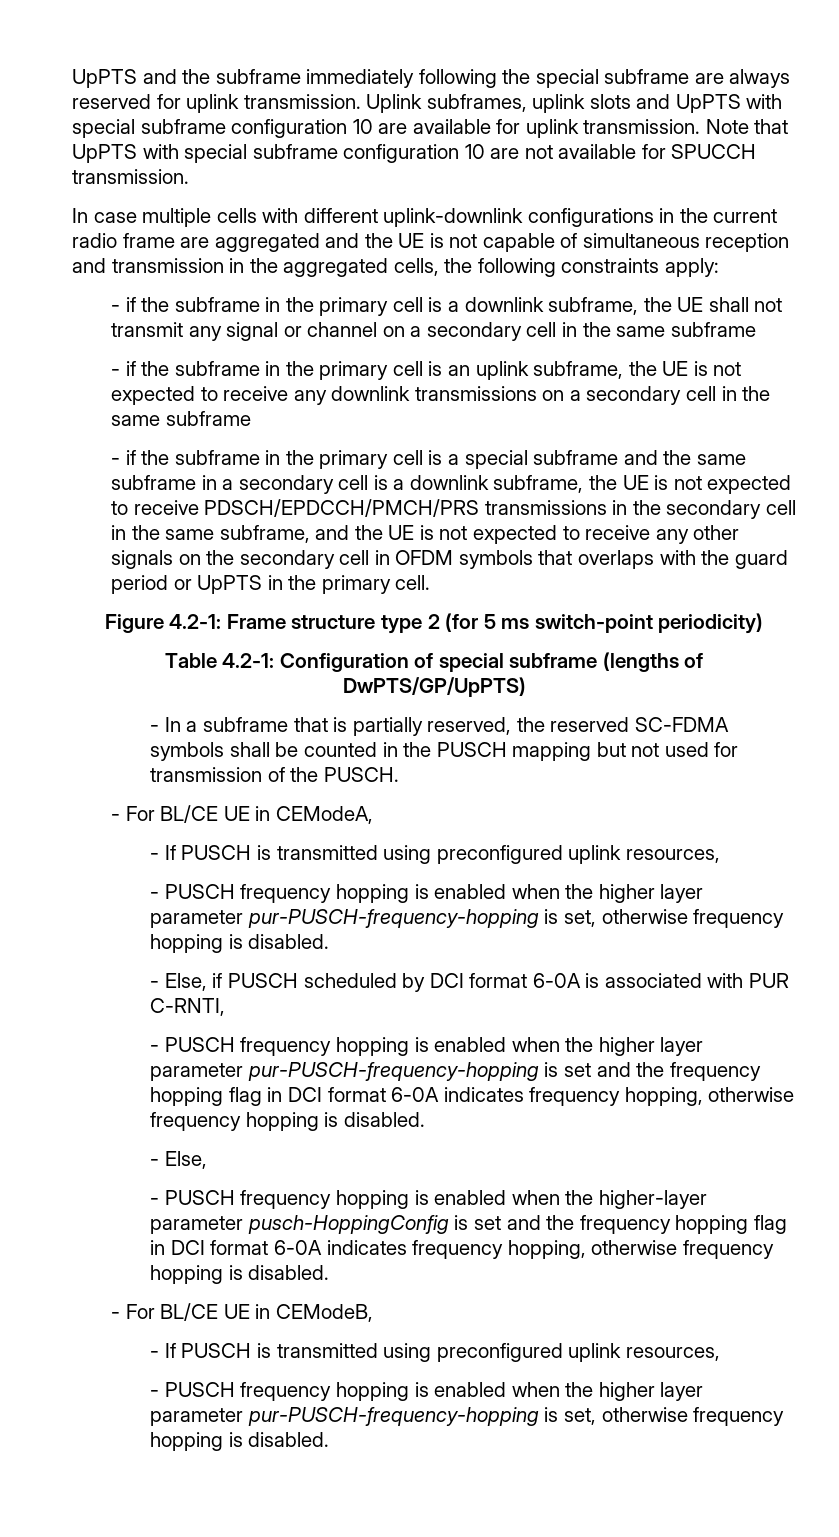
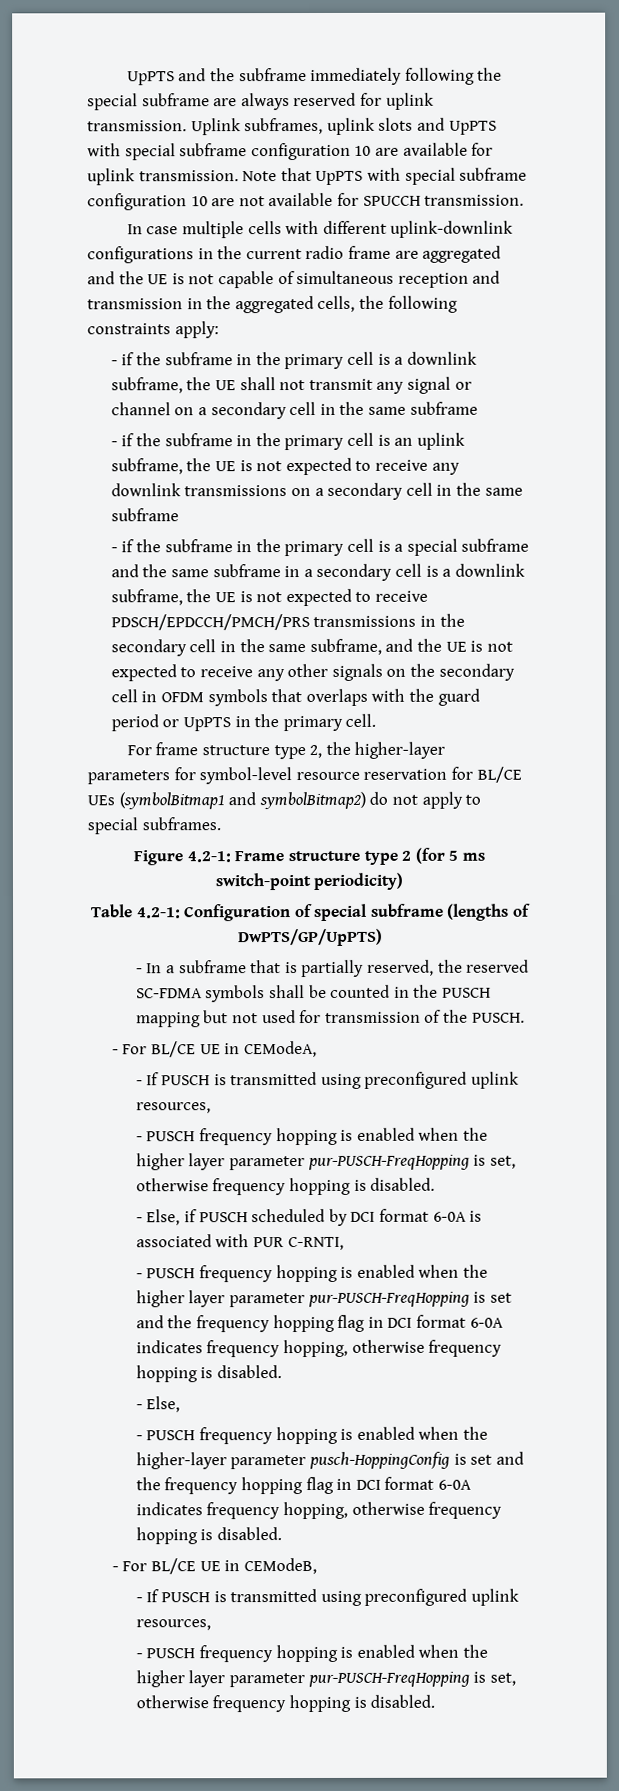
+ For frame structure type 2, the higher-layer parameters for symbol-level resource reservation for BL/CE UEs (symbolBitmap1 and symbolBitmap2) do not apply to special subframes.
  - For BL/CE UE in CEModeA,
  - If PUSCH is transmitted using preconfigured uplink resources,
- - PUSCH frequency hopping is enabled when the higher layer parameter pur-PUSCH-frequency-hopping is set, otherwise frequency hopping is disabled.
+ - PUSCH frequency hopping is enabled when the higher layer parameter pur-PUSCH-FreqHopping is set, otherwise frequency hopping is disabled.
- - PUSCH frequency hopping is enabled when the higher layer parameter pur-PUSCH-frequency-hopping is set and the frequency hopping flag in DCI format 6-0A indicates frequency hopping, otherwise frequency hopping is disabled.
+ - PUSCH frequency hopping is enabled when the higher layer parameter pur-PUSCH-FreqHopping is set and the frequency hopping flag in DCI format 6-0A indicates frequency hopping, otherwise frequency hopping is disabled.
  - For BL/CE UE in CEModeB,
  - If PUSCH is transmitted using preconfigured uplink resources,
- - PUSCH frequency hopping is enabled when the higher layer parameter pur-PUSCH-frequency-hopping is set, otherwise frequency hopping is disabled.
+ - PUSCH frequency hopping is enabled when the higher layer parameter pur-PUSCH-FreqHopping is set, otherwise frequency hopping is disabled.

